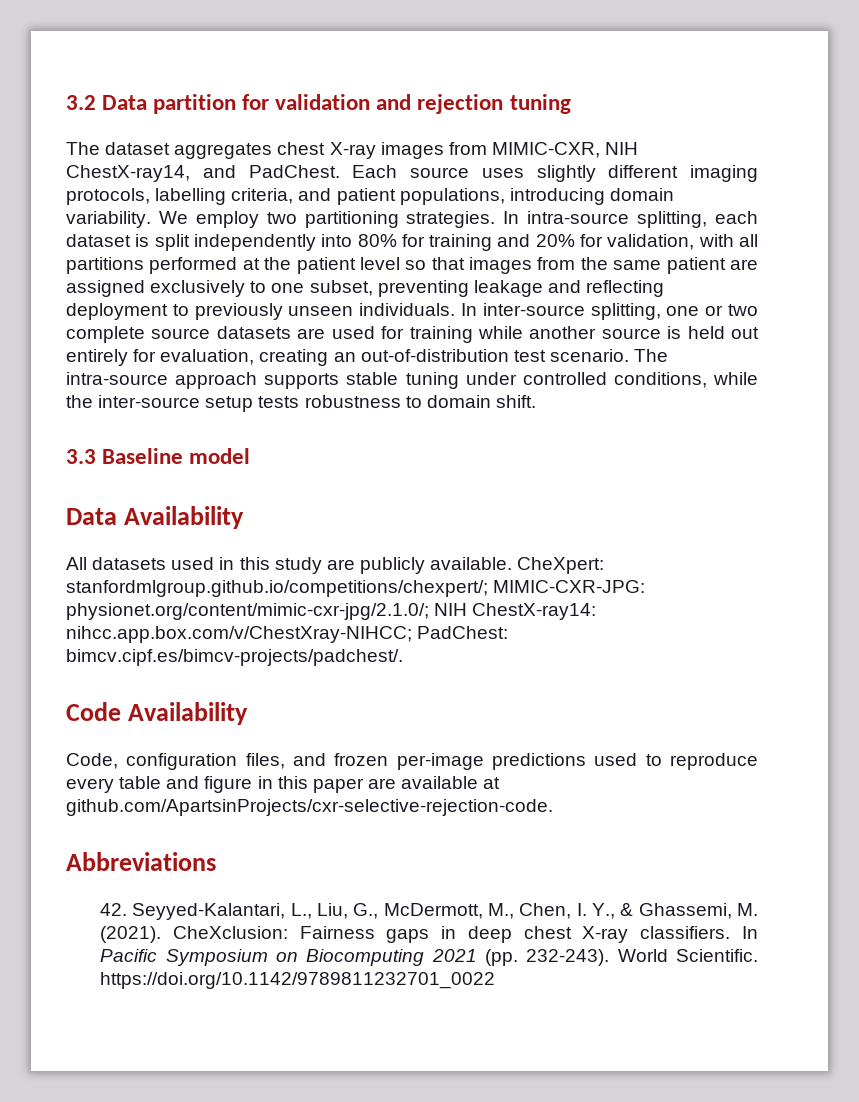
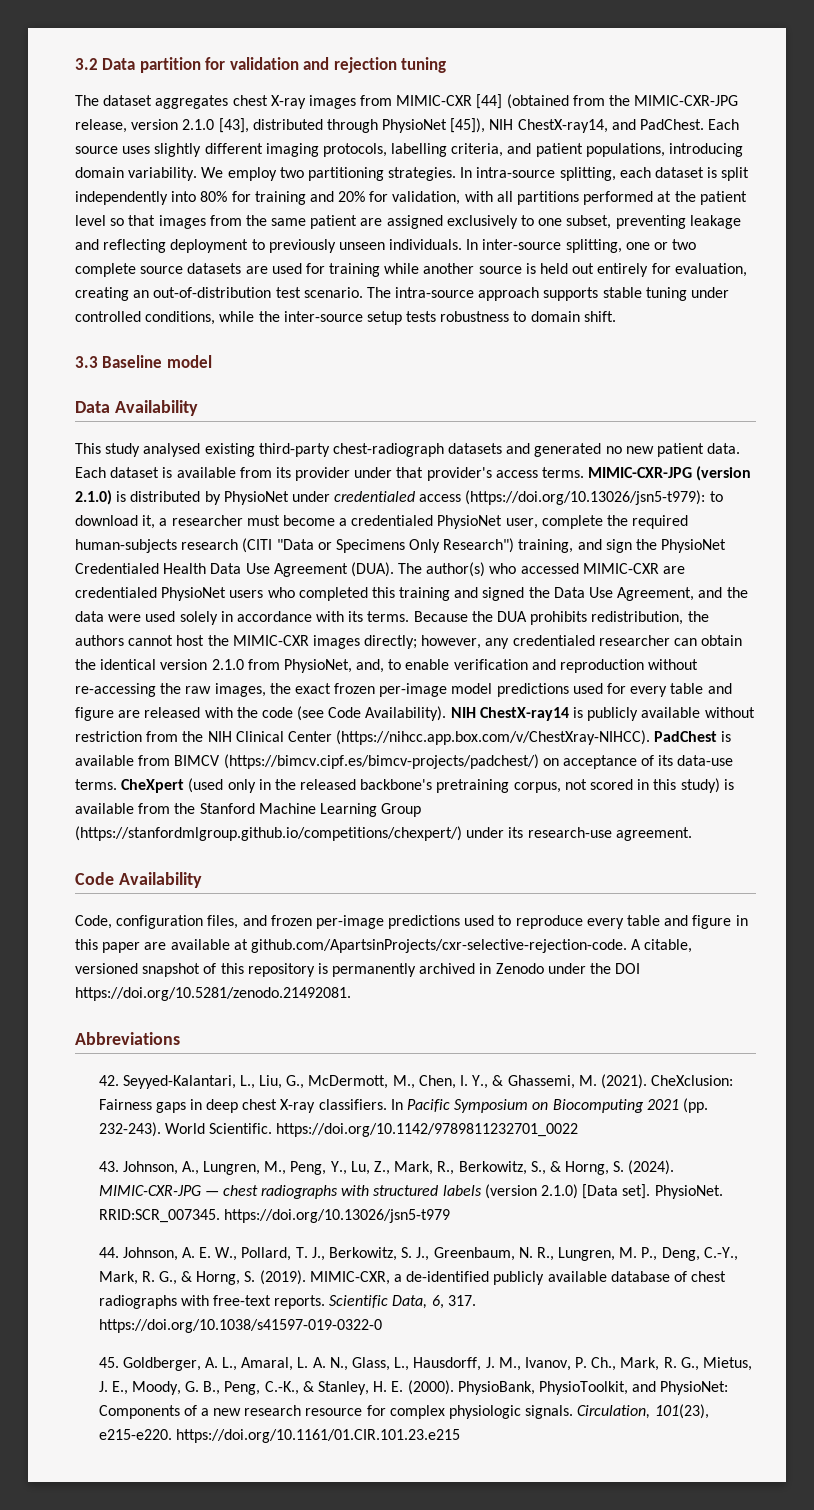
- The dataset aggregates chest X-ray images from MIMIC-CXR, NIH ChestX-ray14, and PadChest.
+ The dataset aggregates chest X-ray images from MIMIC-CXR [44] (obtained from the MIMIC-CXR-JPG release, version 2.1.0 [43], distributed through PhysioNet [45]), NIH ChestX-ray14, and PadChest.
- All datasets used in this study are publicly available. CheXpert: stanfordmlgroup.github.io/competitions/chexpert/; MIMIC-CXR-JPG: physionet.org/content/mimic-cxr-jpg/2.1.0/; NIH ChestX-ray14: nihcc.app.box.com/v/ChestXray-NIHCC; PadChest: bimcv.cipf.es/bimcv-projects/padchest/.
+ This study analysed existing third-party chest-radiograph datasets and generated no new patient data. Each dataset is available from its provider under that provider's access terms. MIMIC-CXR-JPG (version 2.1.0) is distributed by PhysioNet under credentialed access (https://doi.org/10.13026/jsn5-t979): to download it, a researcher must become a credentialed PhysioNet user, complete the required human-subjects research (CITI "Data or Specimens Only Research") training, and sign the PhysioNet Credentialed Health Data Use Agreement (DUA). The author(s) who accessed MIMIC-CXR are credentialed PhysioNet users who completed this training and signed the Data Use Agreement, and the data were used solely in accordance with its terms. Because the DUA prohibits redistribution, the authors cannot host the MIMIC-CXR images directly; however, any credentialed researcher can obtain the identical version 2.1.0 from PhysioNet, and, to enable verification and reproduction without re-accessing the raw images, the exact frozen per-image model predictions used for every table and figure are released with the code (see Code Availability). NIH ChestX-ray14 is publicly available without restriction from the NIH Clinical Center (https://nihcc.app.box.com/v/ChestXray-NIHCC). PadChest is available from BIMCV (https://bimcv.cipf.es/bimcv-projects/padchest/) on acceptance of its data-use terms. CheXpert (used only in the released backbone's pretraining corpus, not scored in this study) is available from the Stanford Machine Learning Group (https://stanfordmlgroup.github.io/competitions/chexpert/) under its research-use agreement.
- Code, configuration files, and frozen per-image predictions used to reproduce every table and figure in this paper are available at github.com/ApartsinProjects/cxr-selective-rejection-code.
+ Code, configuration files, and frozen per-image predictions used to reproduce every table and figure in this paper are available at github.com/ApartsinProjects/cxr-selective-rejection-code. A citable, versioned snapshot of this repository is permanently archived in Zenodo under the DOI https://doi.org/10.5281/zenodo.21492081.
+ 43. Johnson, A., Lungren, M., Peng, Y., Lu, Z., Mark, R., Berkowitz, S., & Horng, S. (2024). MIMIC-CXR-JPG — chest radiographs with structured labels (version 2.1.0) [Data set]. PhysioNet. RRID:SCR_007345. https://doi.org/10.13026/jsn5-t979
+ 44. Johnson, A. E. W., Pollard, T. J., Berkowitz, S. J., Greenbaum, N. R., Lungren, M. P., Deng, C.-Y., Mark, R. G., & Horng, S. (2019). MIMIC-CXR, a de-identified publicly available database of chest radiographs with free-text reports. Scientific Data, 6, 317. https://doi.org/10.1038/s41597-019-0322-0
+ 45. Goldberger, A. L., Amaral, L. A. N., Glass, L., Hausdorff, J. M., Ivanov, P. Ch., Mark, R. G., Mietus, J. E., Moody, G. B., Peng, C.-K., & Stanley, H. E. (2000). PhysioBank, PhysioToolkit, and PhysioNet: Components of a new research resource for complex physiologic signals. Circulation, 101(23), e215-e220. https://doi.org/10.1161/01.CIR.101.23.e215

